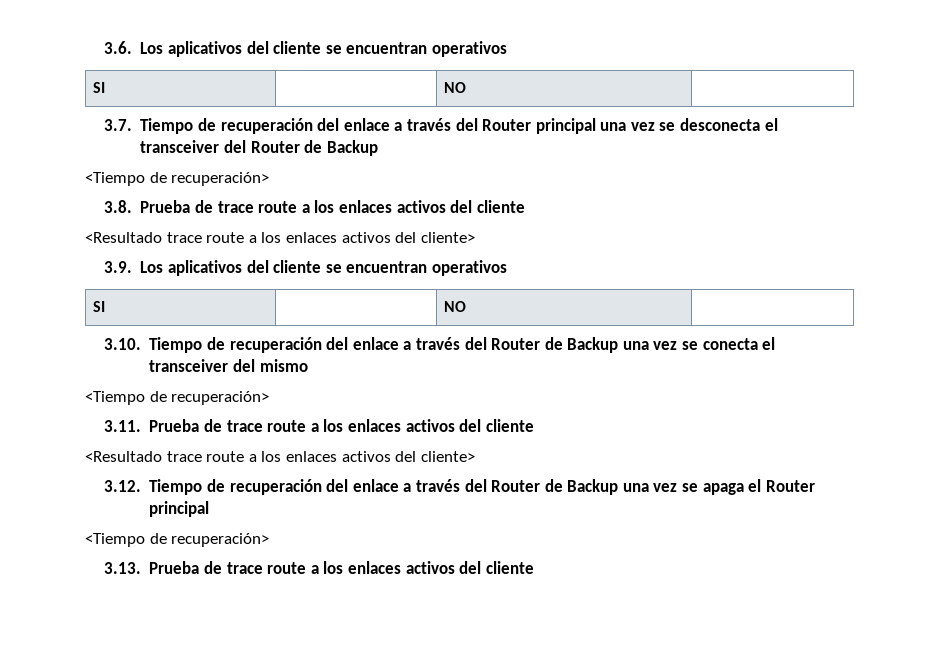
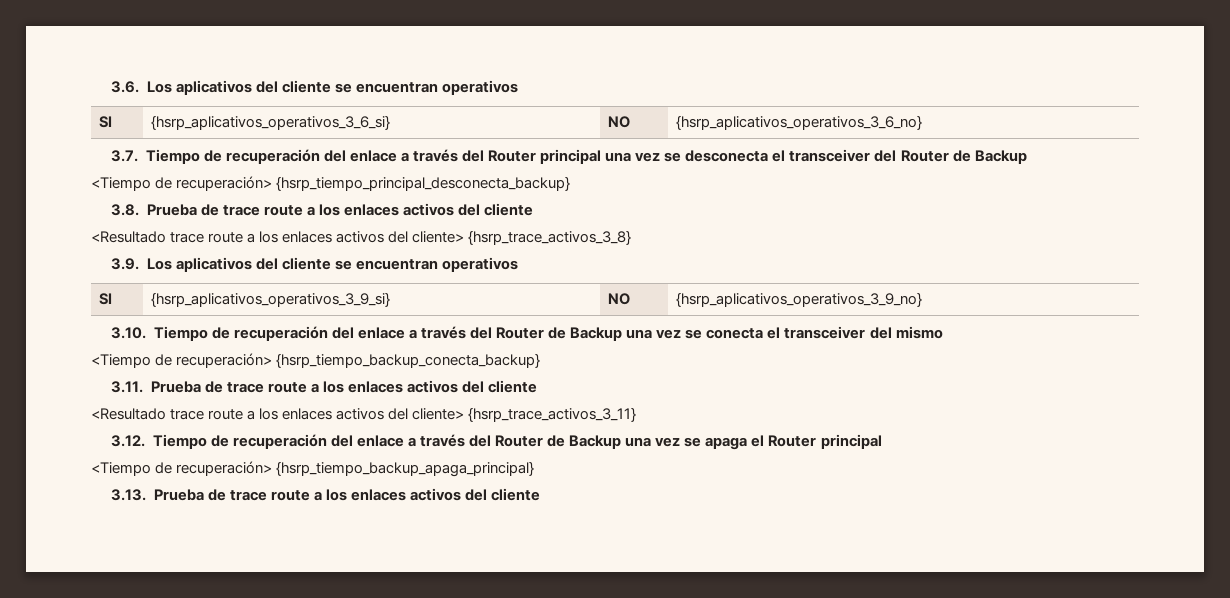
  3.6. Los aplicativos del cliente se encuentran operativos
- SI | | NO |
+ SI | {hsrp_aplicativos_operativos_3_6_si} | NO | {hsrp_aplicativos_operativos_3_6_no}
  3.7. Tiempo de recuperación del enlace a través del Router principal una vez se desconecta el transceiver del Router de Backup
- <Tiempo de recuperación>
+ <Tiempo de recuperación> {hsrp_tiempo_principal_desconecta_backup}
  3.8. Prueba de trace route a los enlaces activos del cliente
- <Resultado trace route a los enlaces activos del cliente>
+ <Resultado trace route a los enlaces activos del cliente> {hsrp_trace_activos_3_8}
  3.9. Los aplicativos del cliente se encuentran operativos
- SI | | NO |
+ SI | {hsrp_aplicativos_operativos_3_9_si} | NO | {hsrp_aplicativos_operativos_3_9_no}
  3.10. Tiempo de recuperación del enlace a través del Router de Backup una vez se conecta el transceiver del mismo
- <Tiempo de recuperación>
+ <Tiempo de recuperación> {hsrp_tiempo_backup_conecta_backup}
  3.11. Prueba de trace route a los enlaces activos del cliente
- <Resultado trace route a los enlaces activos del cliente>
+ <Resultado trace route a los enlaces activos del cliente> {hsrp_trace_activos_3_11}
  3.12. Tiempo de recuperación del enlace a través del Router de Backup una vez se apaga el Router principal
- <Tiempo de recuperación>
+ <Tiempo de recuperación> {hsrp_tiempo_backup_apaga_principal}

